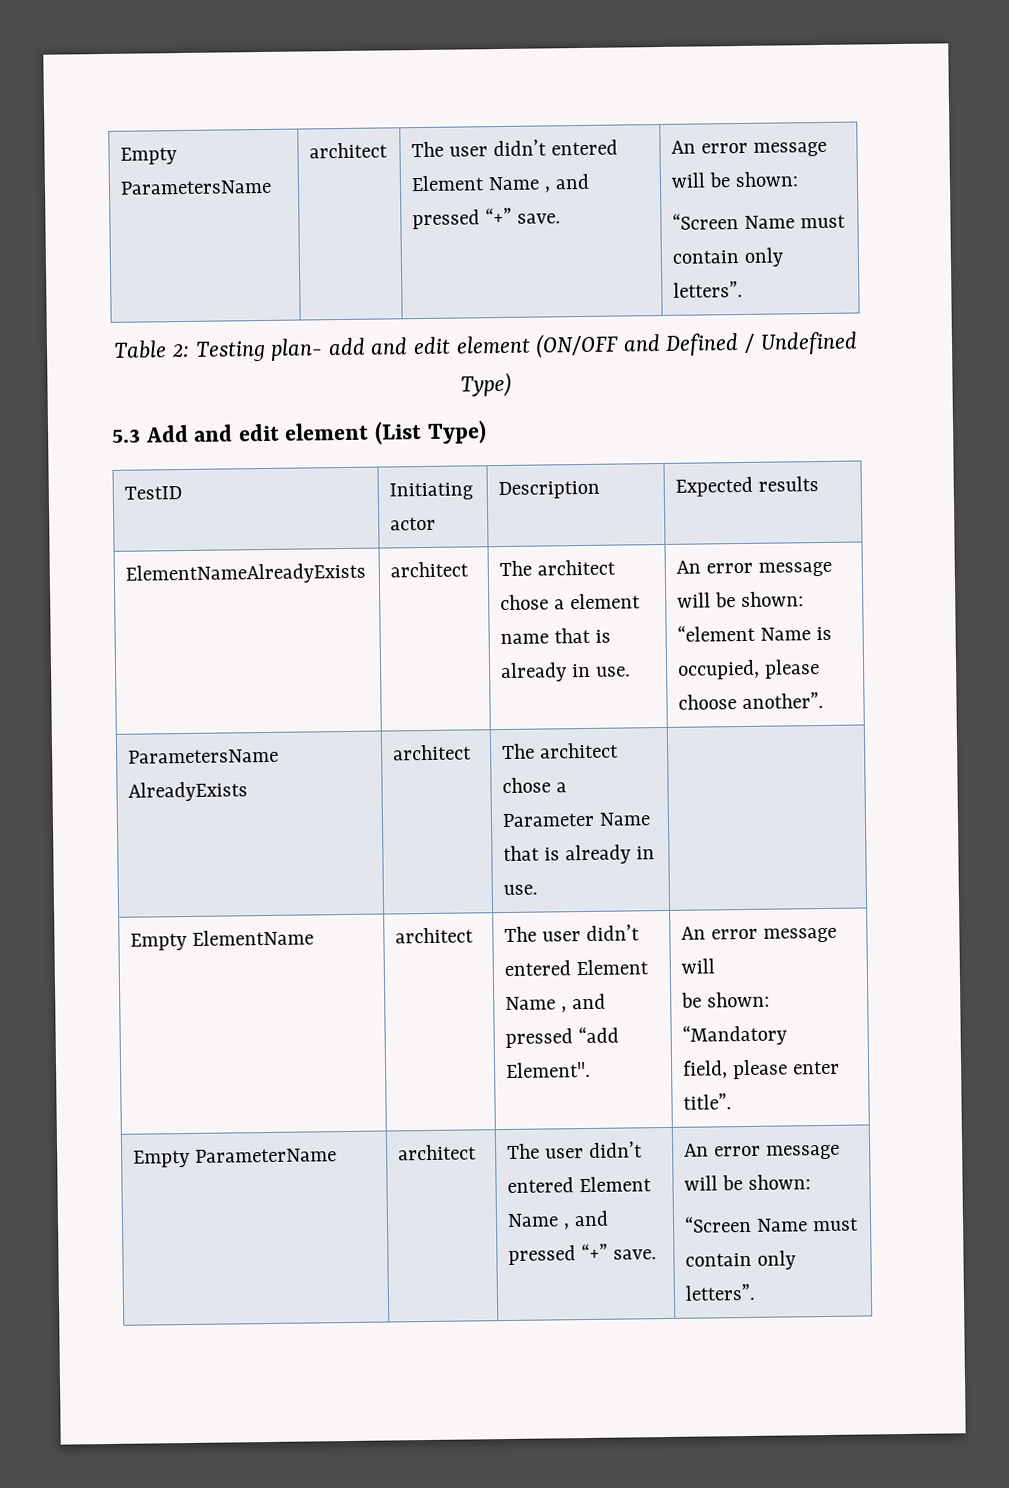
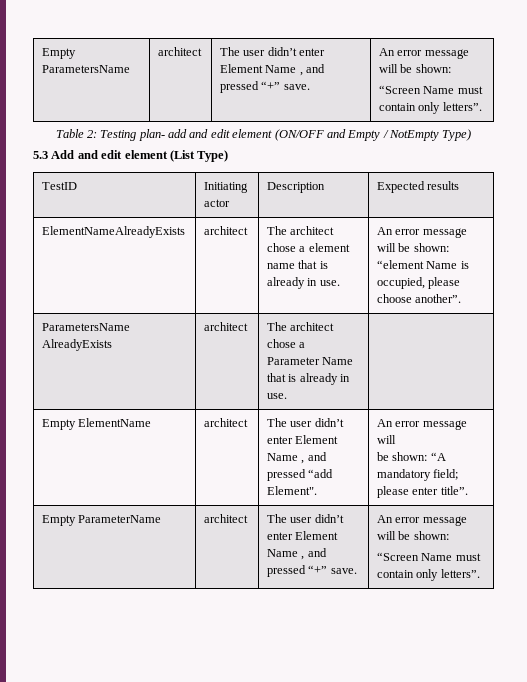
- Empty ParametersName | architect | The user didn’t entered Element Name , and pressed “+” save. | An error message will be shown:
+ Empty ParametersName | architect | The user didn’t enter Element Name , and pressed “+” save. | An error message will be shown:
- Table 2: Testing plan- add and edit element (ON/OFF and Defined / Undefined Type)
+ Table 2: Testing plan- add and edit element (ON/OFF and Empty / NotEmpty Type)
- Empty ElementName | architect | The user didn’t entered Element Name , and pressed “add Element". | An error message will
- be shown: “Mandatory
- field, please enter title”.
+ Empty ElementName | architect | The user didn’t enter Element Name , and pressed “add Element". | An error message will
+ be shown: “A mandatory field; please enter title”.
- Empty ParameterName | architect | The user didn’t entered Element Name , and pressed “+” save. | An error message will be shown:
+ Empty ParameterName | architect | The user didn’t enter Element Name , and pressed “+” save. | An error message will be shown:

